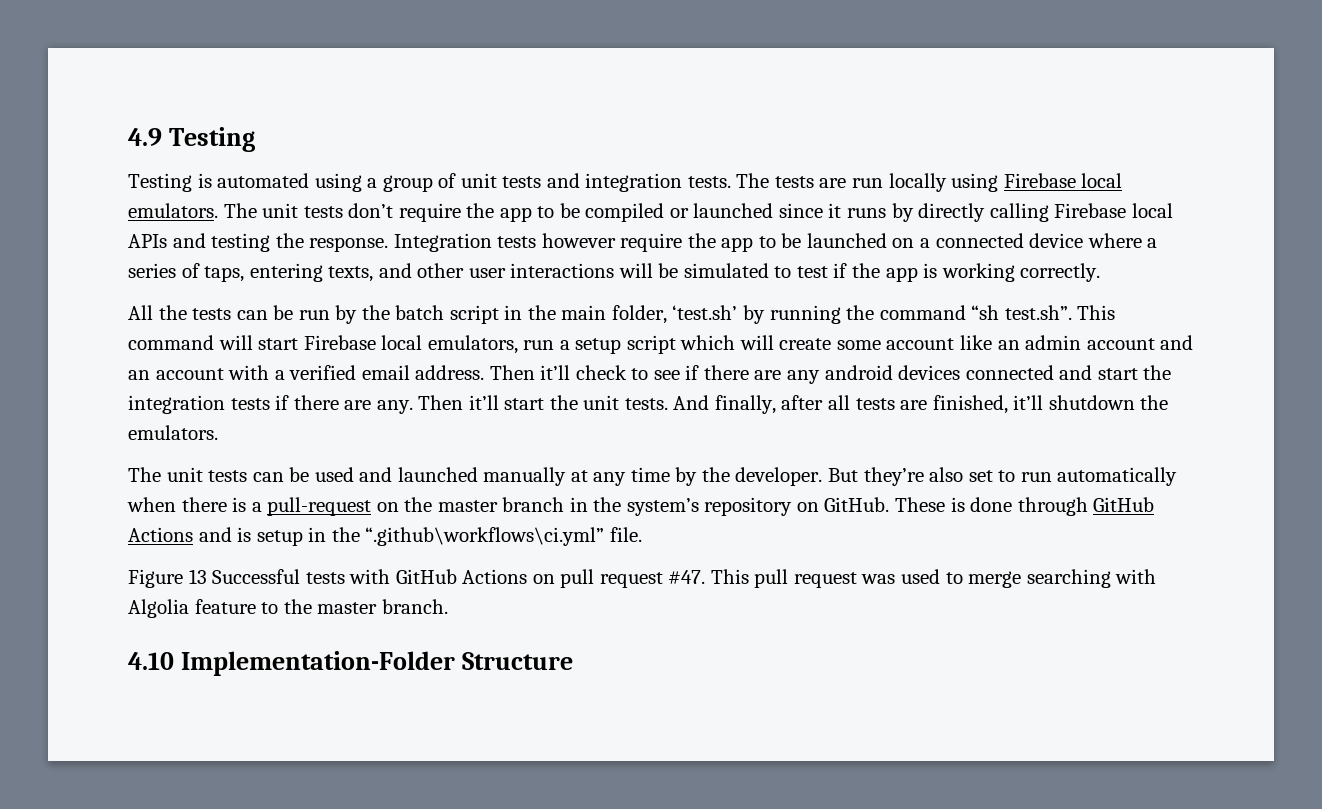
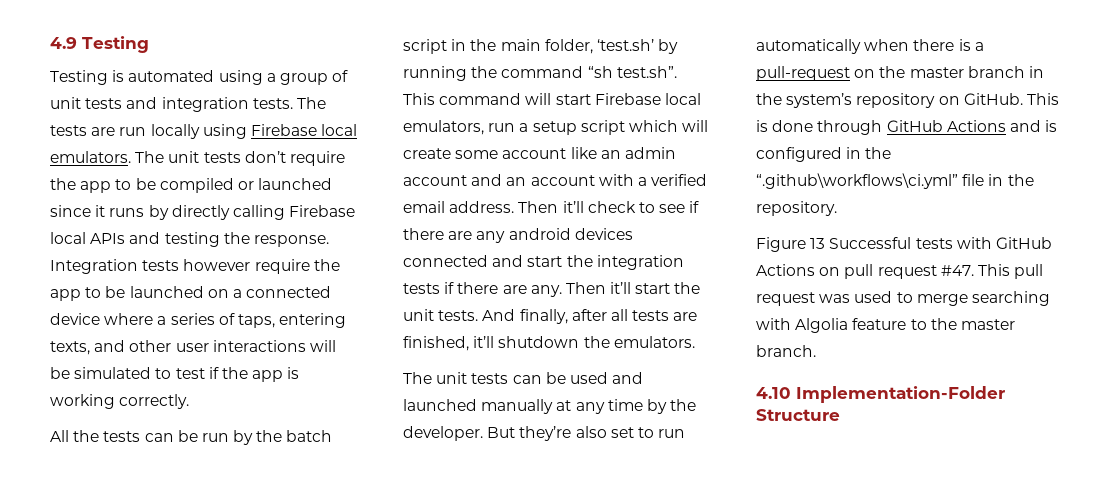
- These is done through GitHub Actions and is setup in the “.github\workflows\ci.yml” file.
+ This is done through GitHub Actions and is configured in the “.github\workflows\ci.yml” file in the repository.

